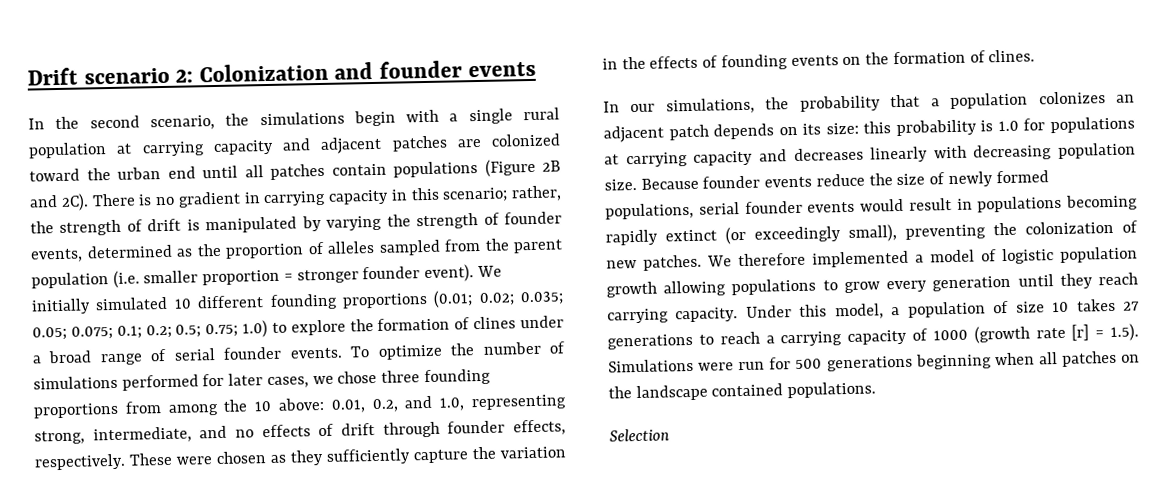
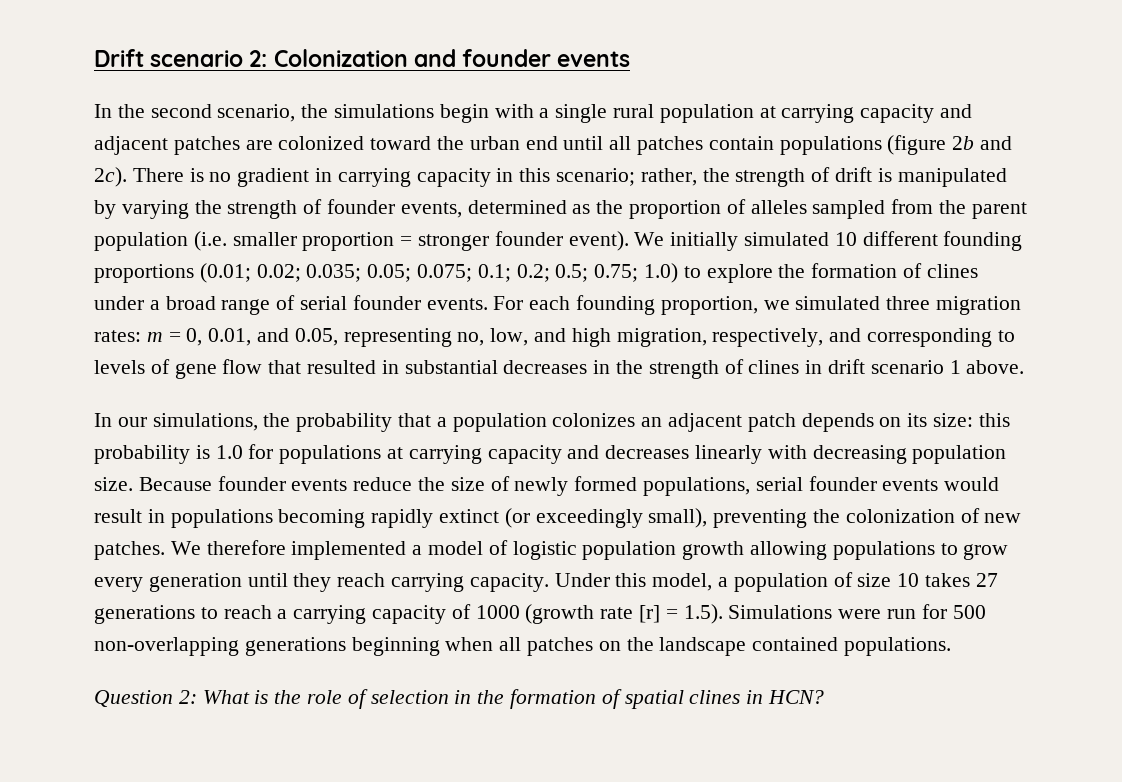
- In the second scenario, the simulations begin with a single rural population at carrying capacity and adjacent patches are colonized toward the urban end until all patches contain populations (Figure 2B and 2C).
+ In the second scenario, the simulations begin with a single rural population at carrying capacity and adjacent patches are colonized toward the urban end until all patches contain populations (figure 2b and 2c).
- To optimize the number of simulations performed for later cases, we chose three founding proportions from among the 10 above: 0.01, 0.2, and 1.0, representing strong, intermediate, and no effects of drift through founder effects, respectively. These were chosen as they sufficiently capture the variation in the effects of founding events on the formation of clines.
+ For each founding proportion, we simulated three migration rates: m = 0, 0.01, and 0.05, representing no, low, and high migration, respectively, and corresponding to levels of gene flow that resulted in substantial decreases in the strength of clines in drift scenario 1 above.
- Under this model, a population of size 10 takes 27 generations to reach a carrying capacity of 1000 (growth rate [r] = 1.5). Simulations were run for 500 generations beginning when all patches on the landscape contained populations.
+ Under this model, a population of size 10 takes 27 generations to reach a carrying capacity of 1000 (growth rate [r] = 1.5). Simulations were run for 500 non-overlapping generations beginning when all patches on the landscape contained populations.
- Selection
+ Question 2: What is the role of selection in the formation of spatial clines in HCN?

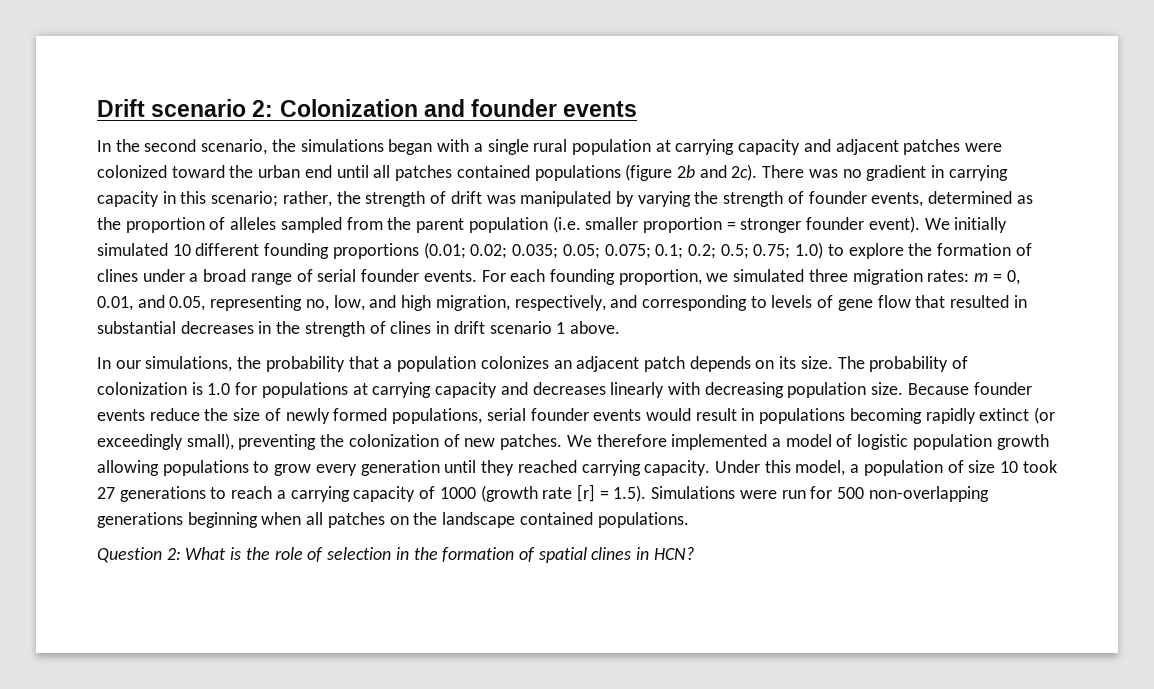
- In the second scenario, the simulations begin with a single rural population at carrying capacity and adjacent patches are colonized toward the urban end until all patches contain populations (figure 2b and 2c).
+ In the second scenario, the simulations began with a single rural population at carrying capacity and adjacent patches were colonized toward the urban end until all patches contained populations (figure 2b and 2c).
- There is no gradient in carrying capacity in this scenario; rather, the strength of drift is manipulated by varying the strength of founder events, determined as the proportion of alleles sampled from the parent population (i.e. smaller proportion = stronger founder event).
+ There was no gradient in carrying capacity in this scenario; rather, the strength of drift was manipulated by varying the strength of founder events, determined as the proportion of alleles sampled from the parent population (i.e. smaller proportion = stronger founder event).
- In our simulations, the probability that a population colonizes an adjacent patch depends on its size: this probability is 1.0 for populations at carrying capacity and decreases linearly with decreasing population size.
+ In our simulations, the probability that a population colonizes an adjacent patch depends on its size. The probability of colonization is 1.0 for populations at carrying capacity and decreases linearly with decreasing population size.
- We therefore implemented a model of logistic population growth allowing populations to grow every generation until they reach carrying capacity.
+ We therefore implemented a model of logistic population growth allowing populations to grow every generation until they reached carrying capacity.
- Under this model, a population of size 10 takes 27 generations to reach a carrying capacity of 1000 (growth rate [r] = 1.5). Simulations were run for 500 non-overlapping generations beginning when all patches on the landscape contained populations.
+ Under this model, a population of size 10 took 27 generations to reach a carrying capacity of 1000 (growth rate [r] = 1.5). Simulations were run for 500 non-overlapping generations beginning when all patches on the landscape contained populations.

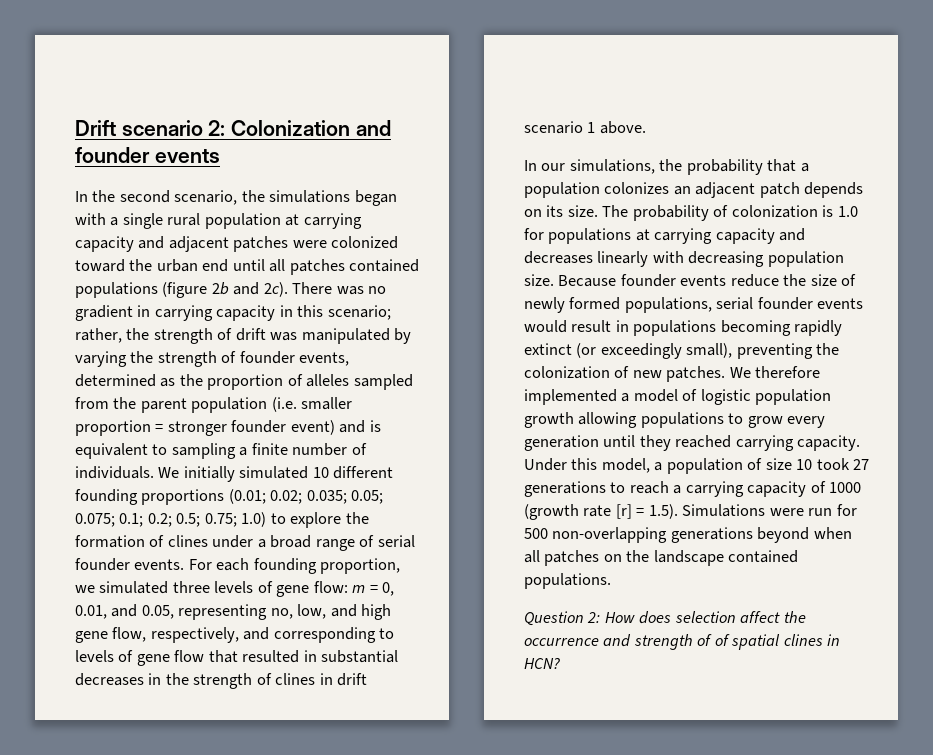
- There was no gradient in carrying capacity in this scenario; rather, the strength of drift was manipulated by varying the strength of founder events, determined as the proportion of alleles sampled from the parent population (i.e. smaller proportion = stronger founder event).
+ There was no gradient in carrying capacity in this scenario; rather, the strength of drift was manipulated by varying the strength of founder events, determined as the proportion of alleles sampled from the parent population (i.e. smaller proportion = stronger founder event) and is equivalent to sampling a finite number of individuals.
- For each founding proportion, we simulated three migration rates: m = 0, 0.01, and 0.05, representing no, low, and high migration, respectively, and corresponding to levels of gene flow that resulted in substantial decreases in the strength of clines in drift scenario 1 above.
+ For each founding proportion, we simulated three levels of gene flow: m = 0, 0.01, and 0.05, representing no, low, and high gene flow, respectively, and corresponding to levels of gene flow that resulted in substantial decreases in the strength of clines in drift scenario 1 above.
- Under this model, a population of size 10 took 27 generations to reach a carrying capacity of 1000 (growth rate [r] = 1.5). Simulations were run for 500 non-overlapping generations beginning when all patches on the landscape contained populations.
+ Under this model, a population of size 10 took 27 generations to reach a carrying capacity of 1000 (growth rate [r] = 1.5). Simulations were run for 500 non-overlapping generations beyond when all patches on the landscape contained populations.
- Question 2: What is the role of selection in the formation of spatial clines in HCN?
+ Question 2: How does selection affect the occurrence and strength of of spatial clines in HCN?

